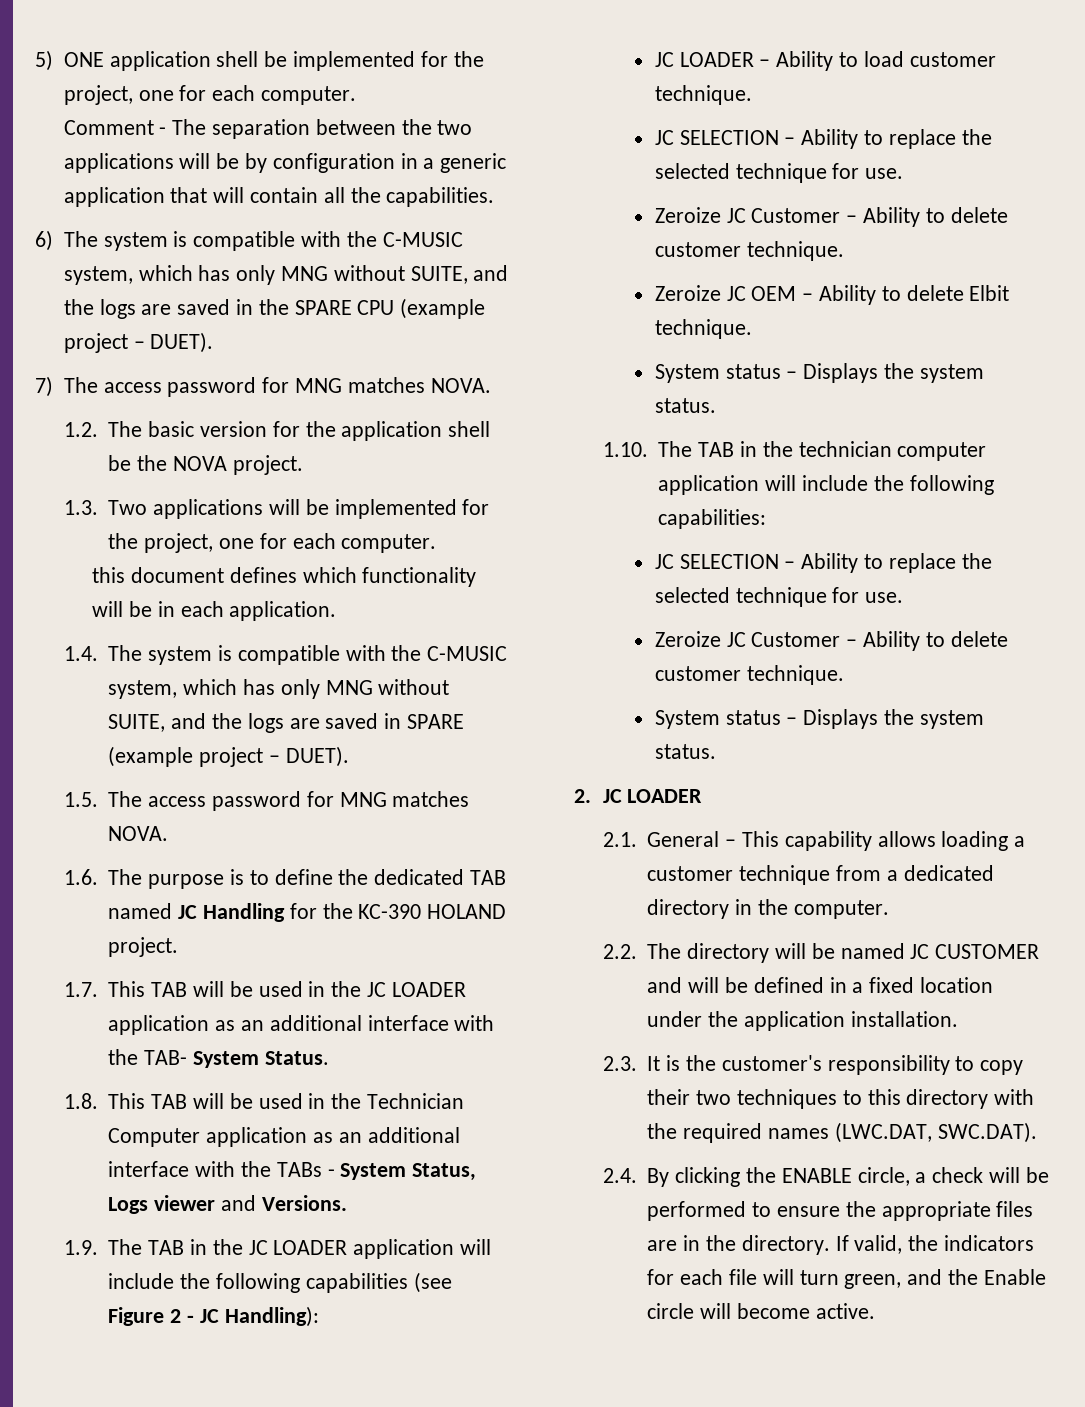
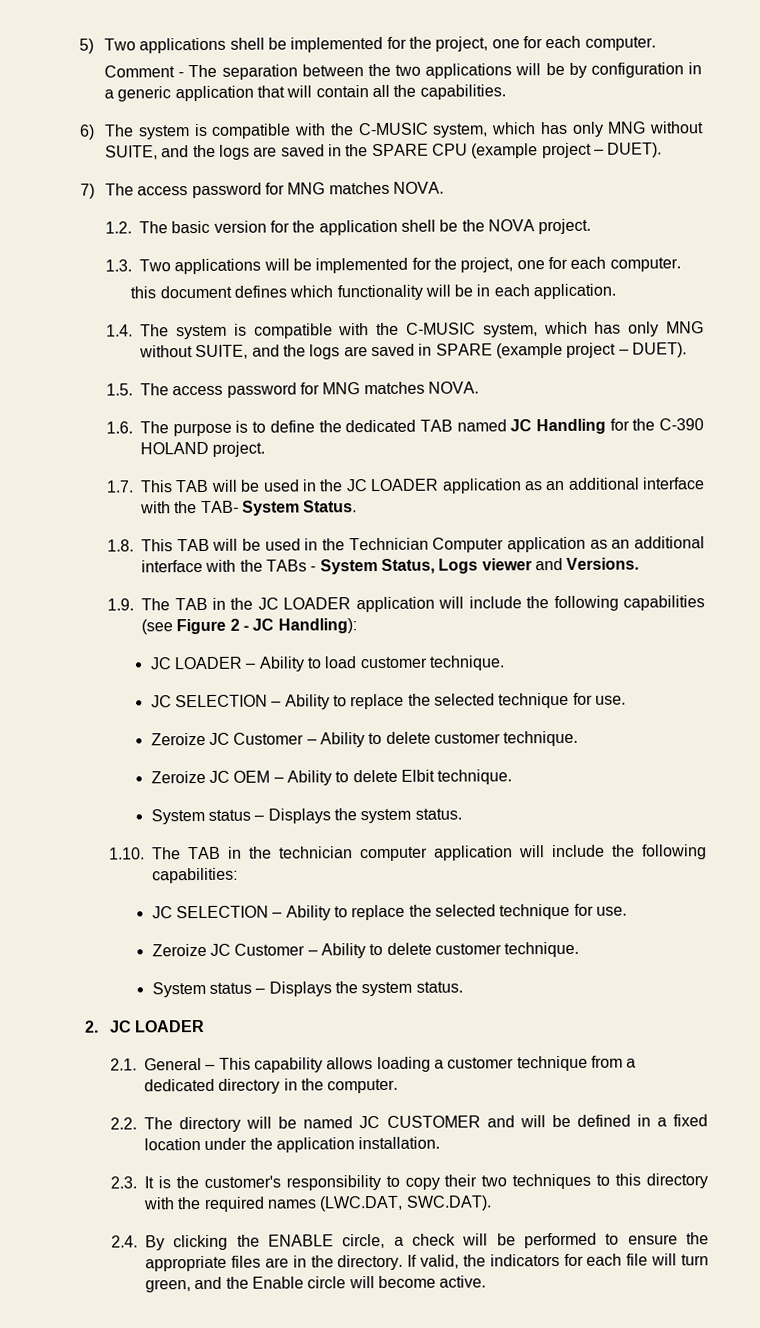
- 5) ONE application shell be implemented for the project, one for each computer.
+ 5) Two applications shell be implemented for the project, one for each computer.
- 1.6. The purpose is to define the dedicated TAB named JC Handling for the KC-390 HOLAND project.
+ 1.6. The purpose is to define the dedicated TAB named JC Handling for the C-390 HOLAND project.

